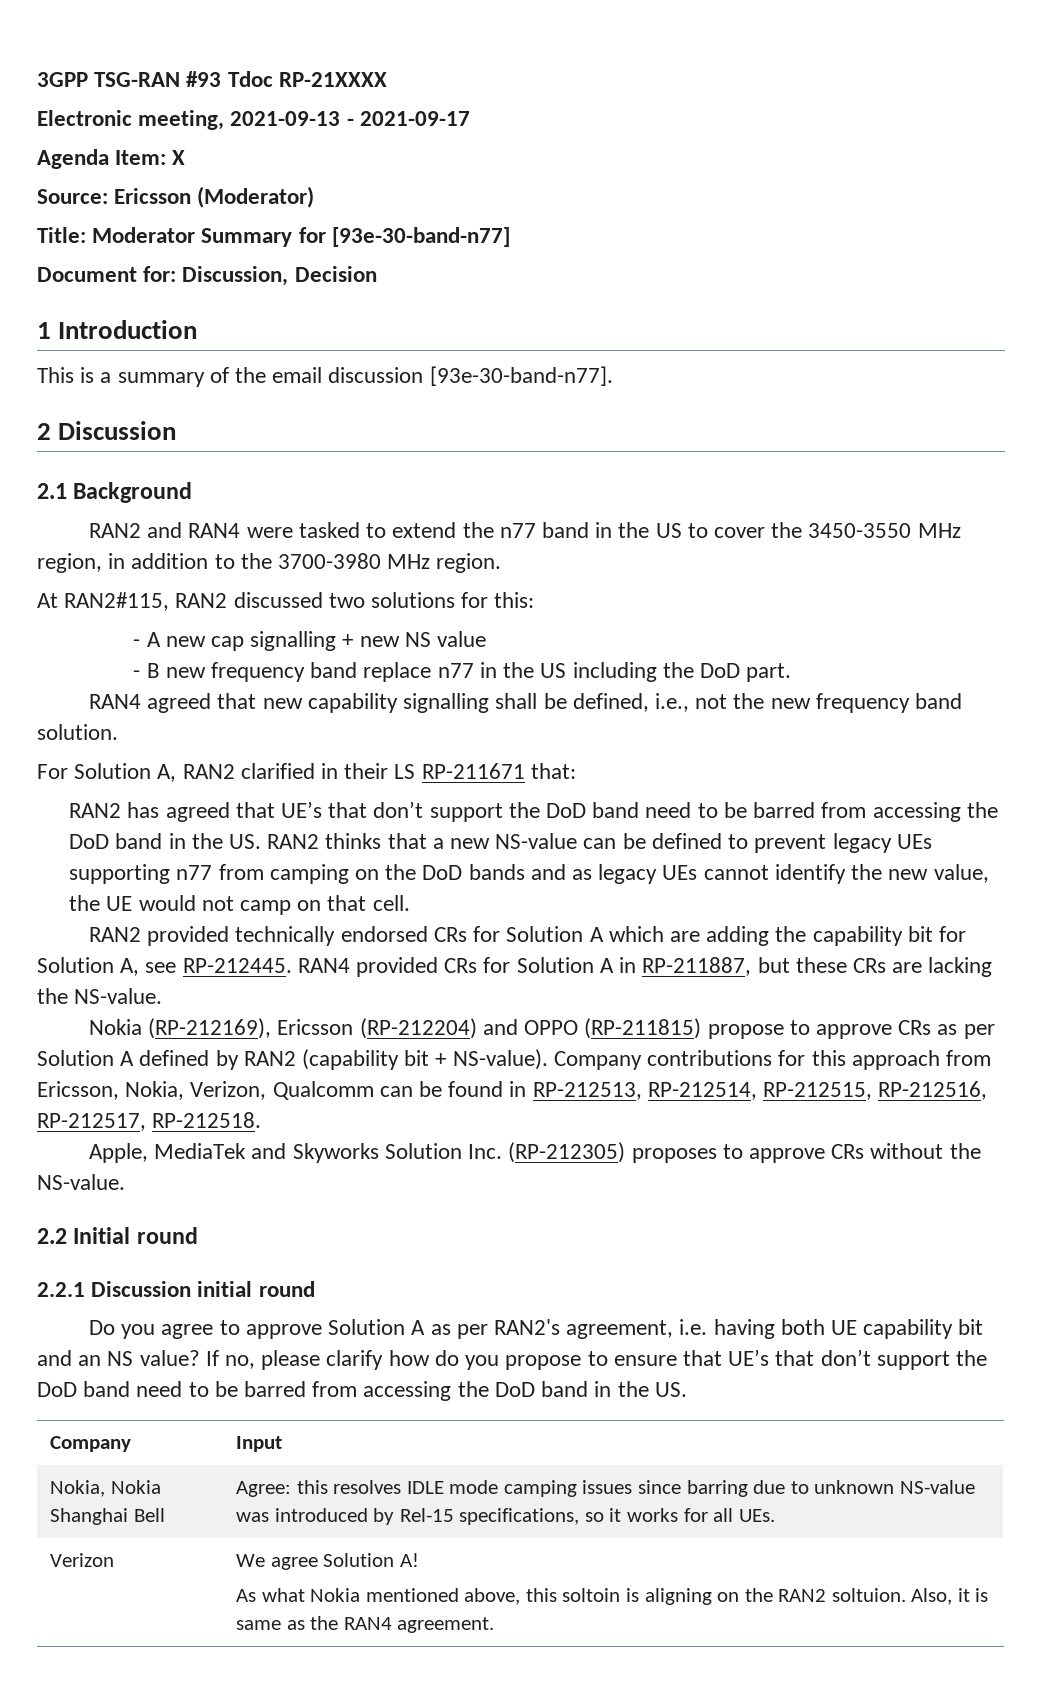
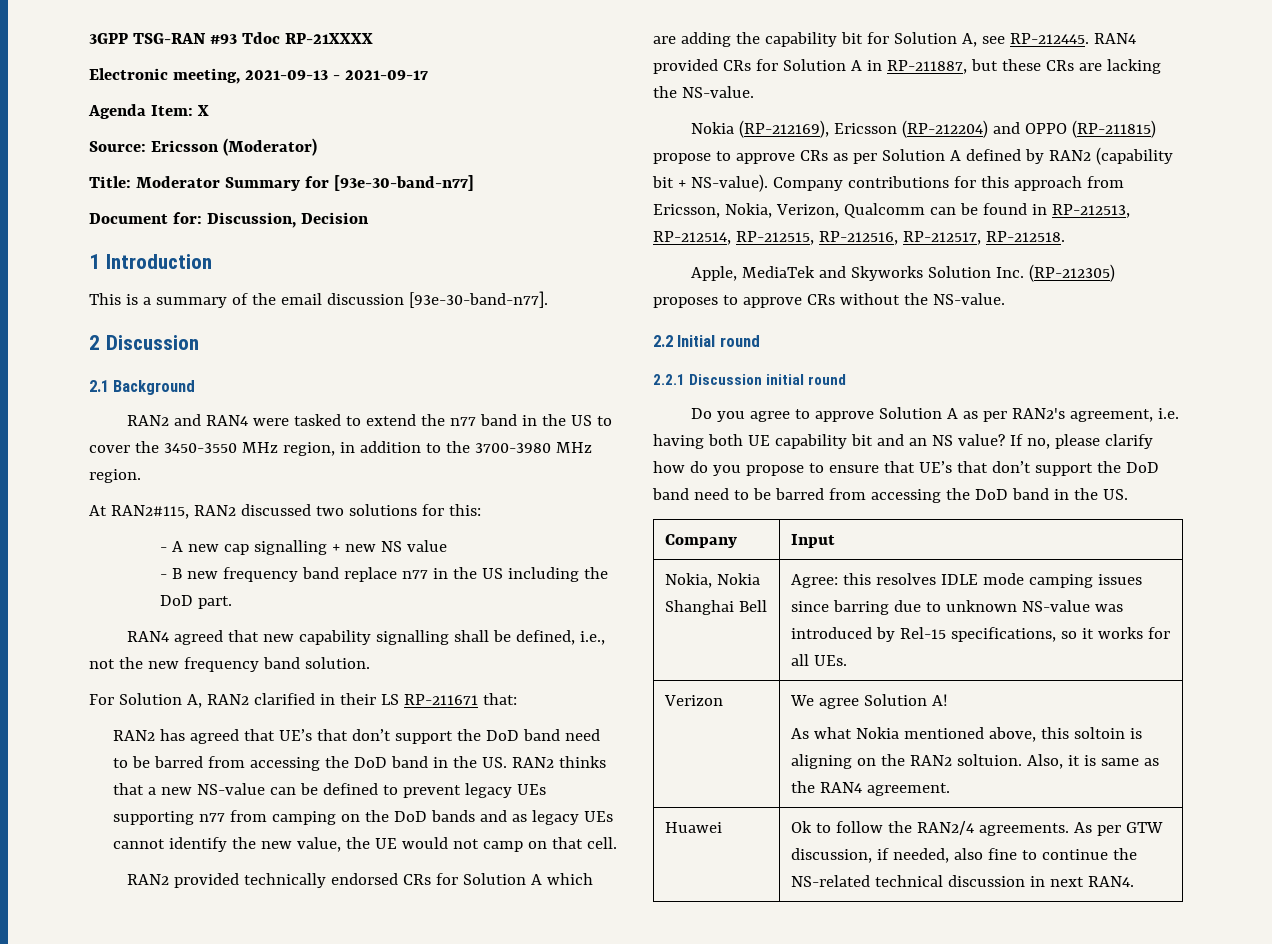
+ Huawei | Ok to follow the RAN2/4 agreements. As per GTW discussion, if needed, also fine to continue the NS-related technical discussion in next RAN4.

